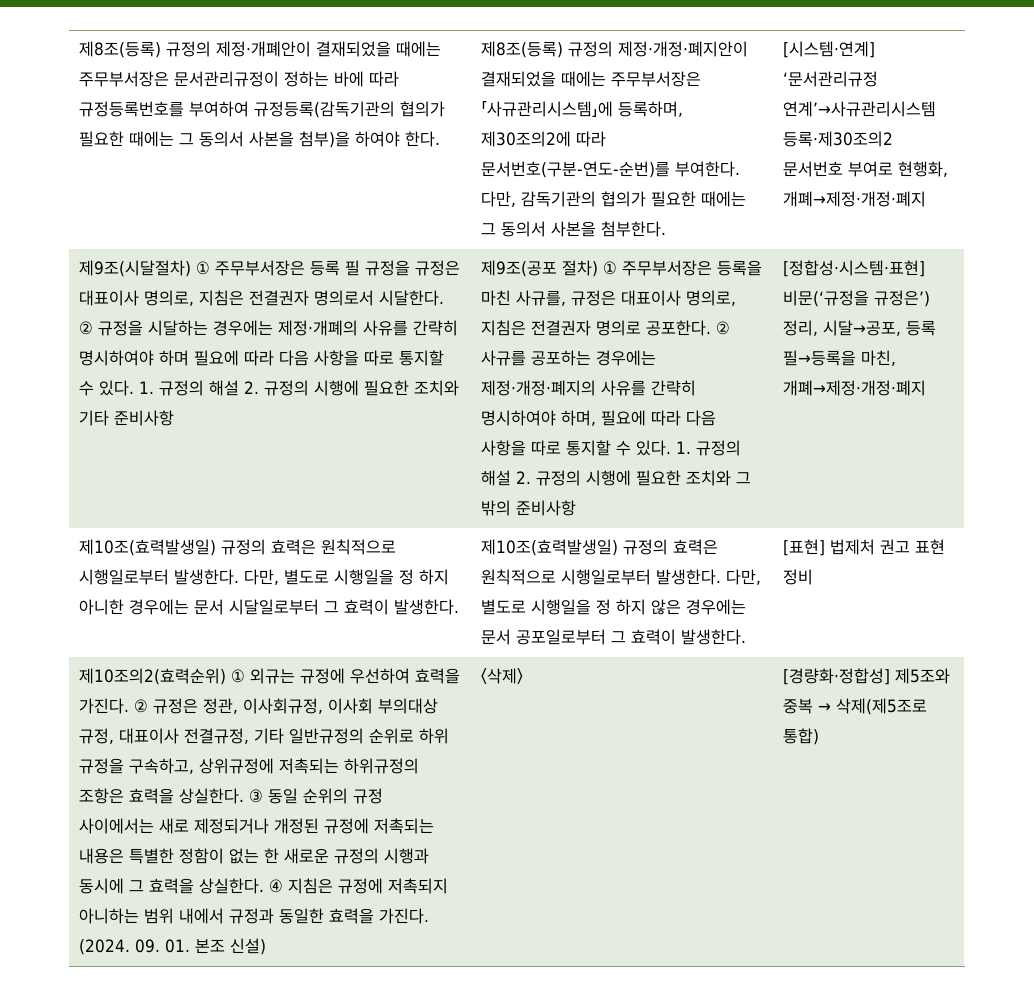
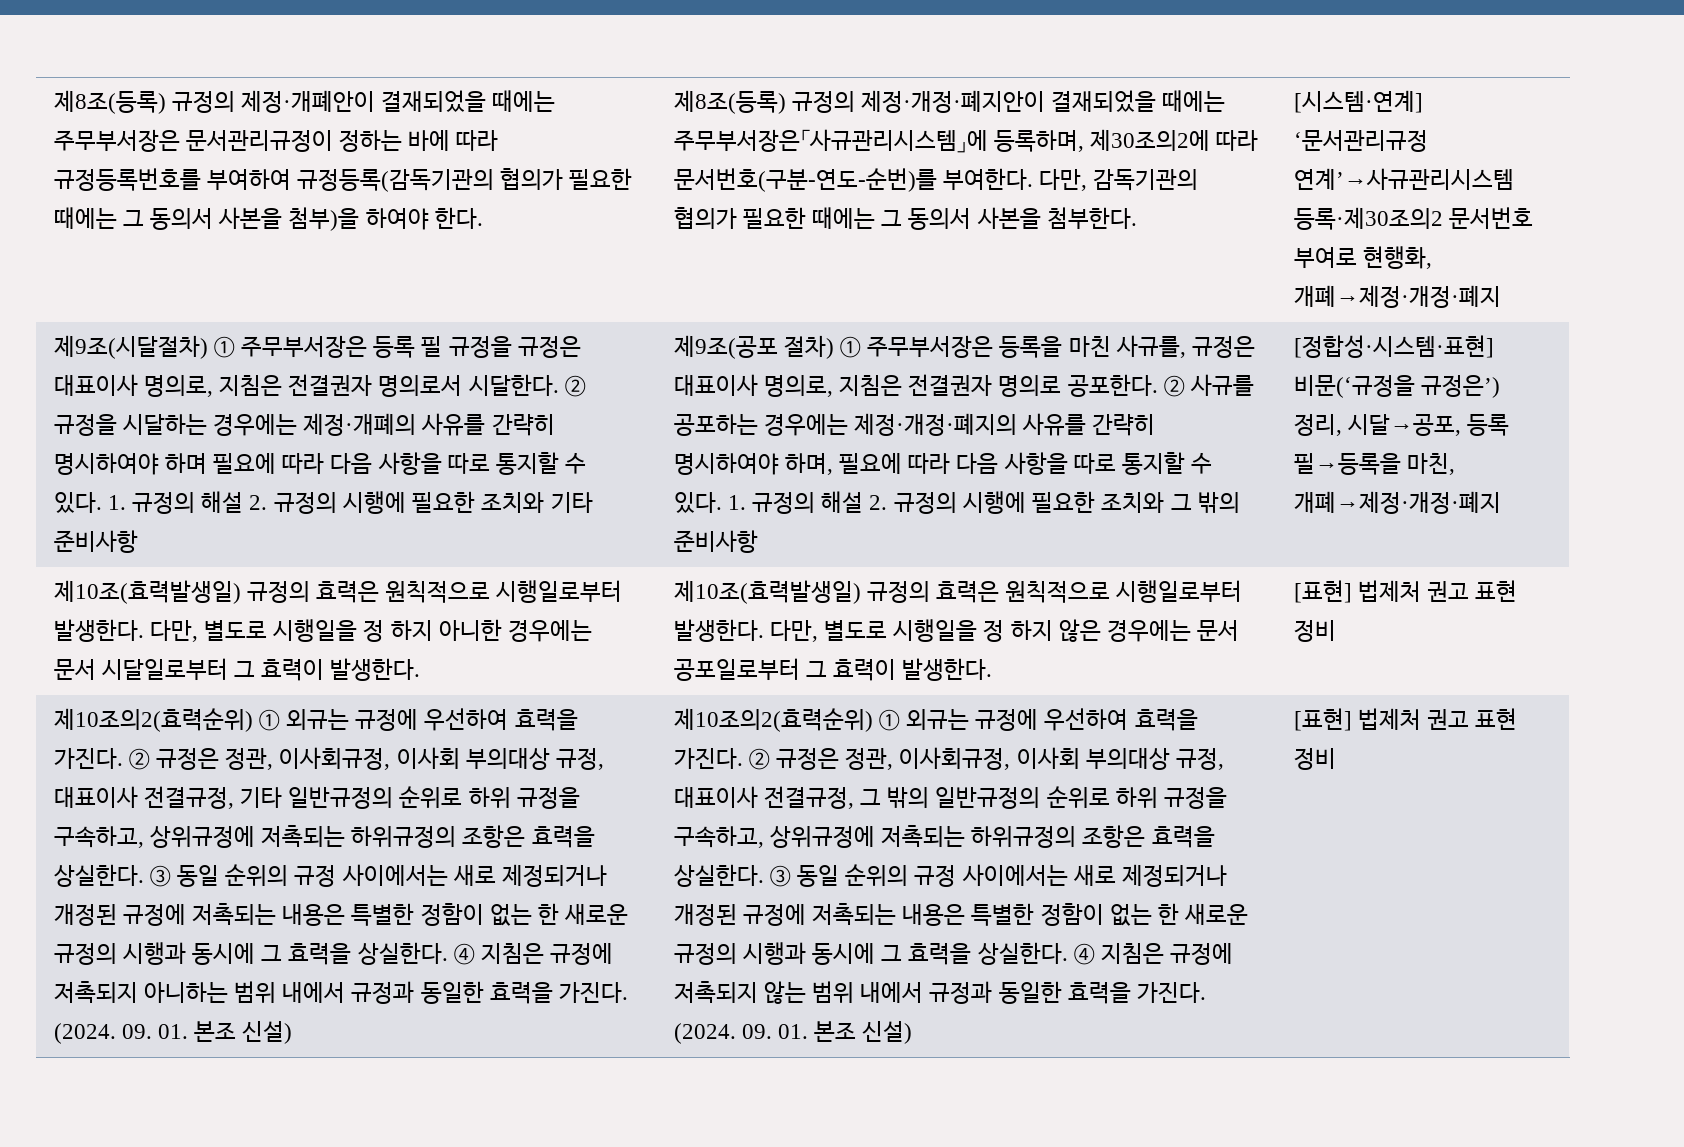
- 〈삭제〉 | [경량화·정합성] 제5조와 중복 → 삭제(제5조로 통합)
+ 제10조의2(효력순위) ① 외규는 규정에 우선하여 효력을 가진다. ② 규정은 정관, 이사회규정, 이사회 부의대상 규정, 대표이사 전결규정, 그 밖의 일반규정의 순위로 하위 규정을 구속하고, 상위규정에 저촉되는 하위규정의 조항은 효력을 상실한다. ③ 동일 순위의 규정 사이에서는 새로 제정되거나 개정된 규정에 저촉되는 내용은 특별한 정함이 없는 한 새로운 규정의 시행과 동시에 그 효력을 상실한다. ④ 지침은 규정에 저촉되지 않는 범위 내에서 규정과 동일한 효력을 가진다. (2024. 09. 01. 본조 신설) | [표현] 법제처 권고 표현 정비

